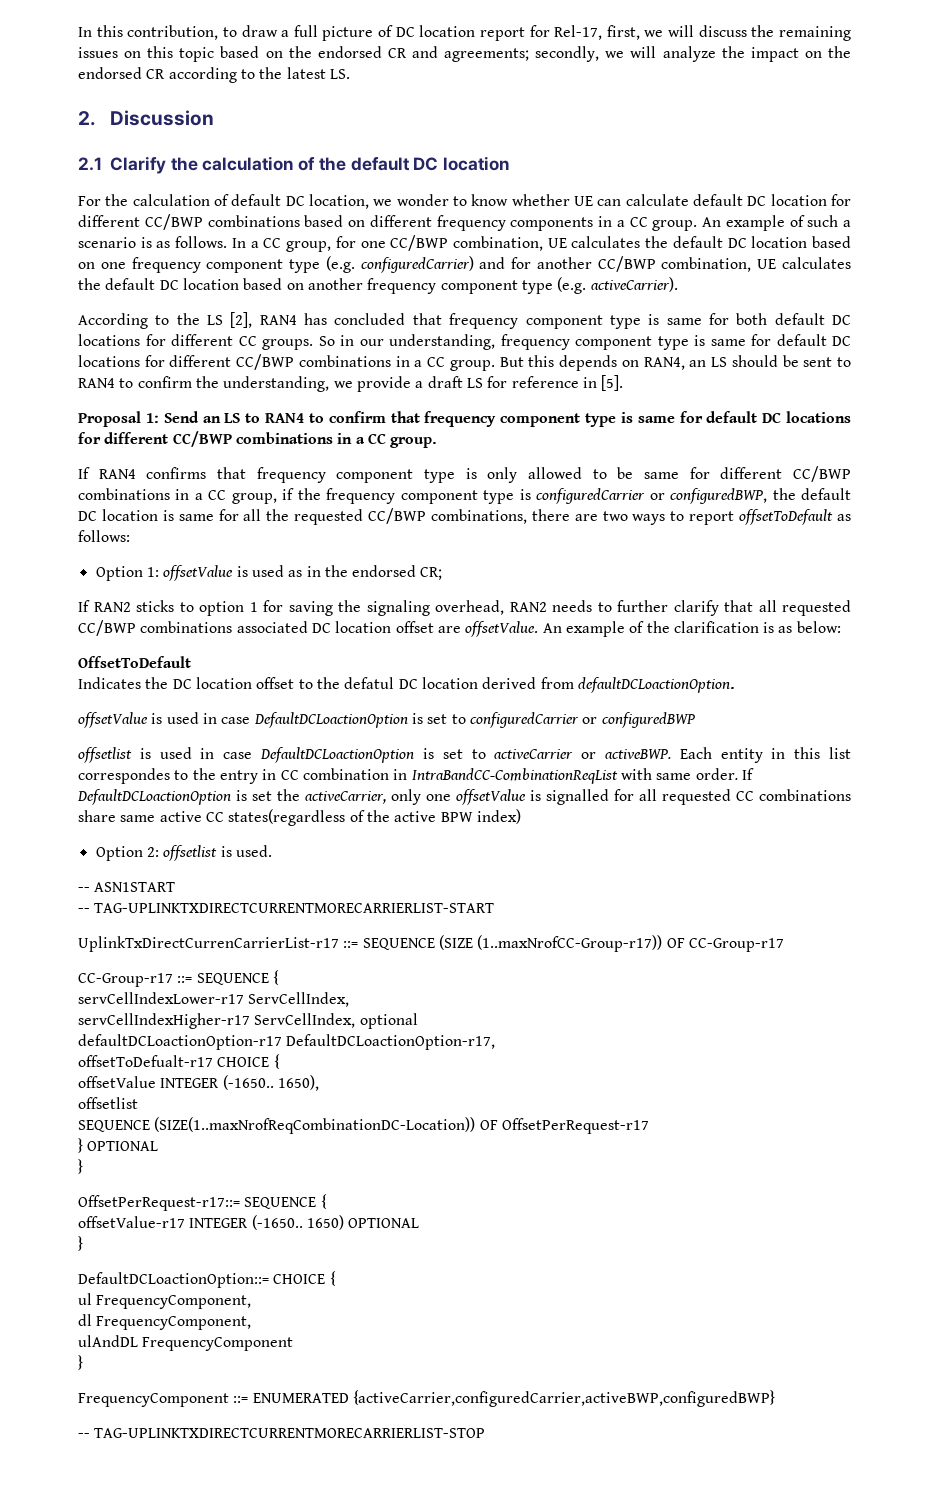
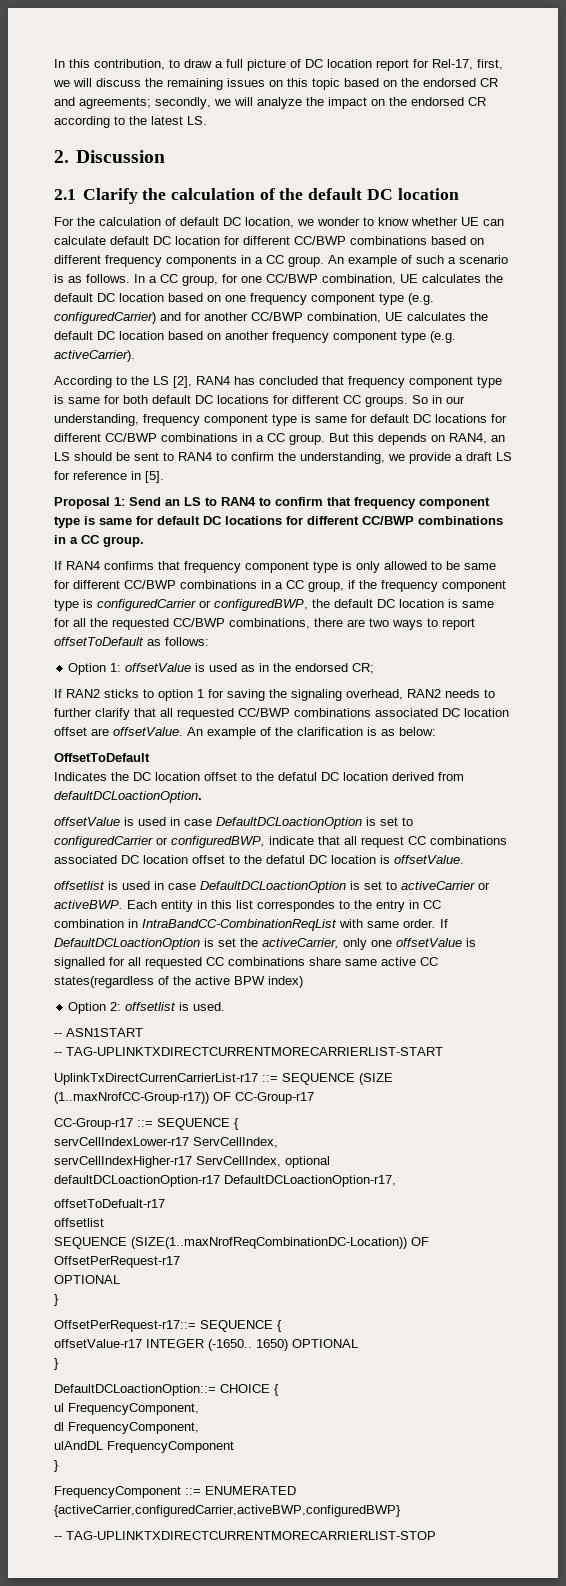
- offsetValue is used in case DefaultDCLoactionOption is set to configuredCarrier or configuredBWP
+ offsetValue is used in case DefaultDCLoactionOption is set to configuredCarrier or configuredBWP, indicate that all request CC combinations associated DC location offset to the defatul DC location is offsetValue.
- offsetToDefualt-r17 CHOICE {
- offsetValue INTEGER (-1650.. 1650),
+ offsetToDefualt-r17
  SEQUENCE (SIZE(1..maxNrofReqCombinationDC-Location)) OF OffsetPerRequest-r17
- } OPTIONAL
+ OPTIONAL

